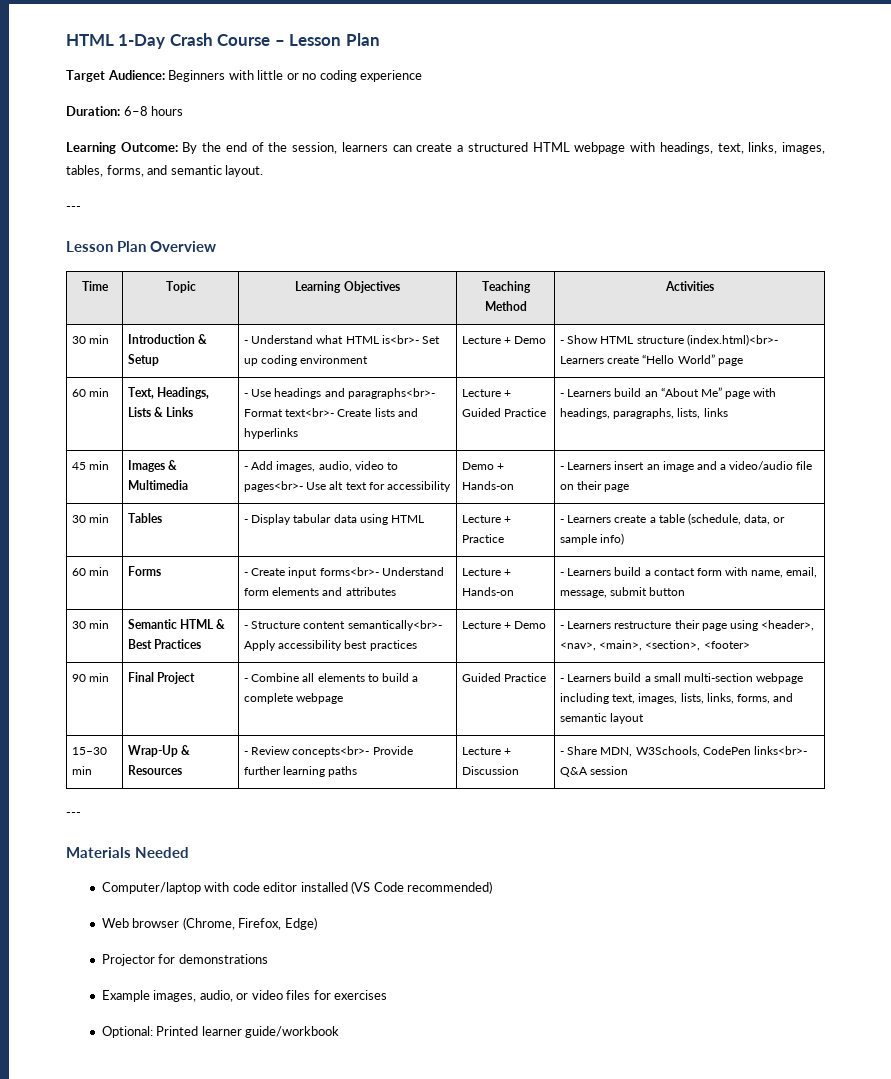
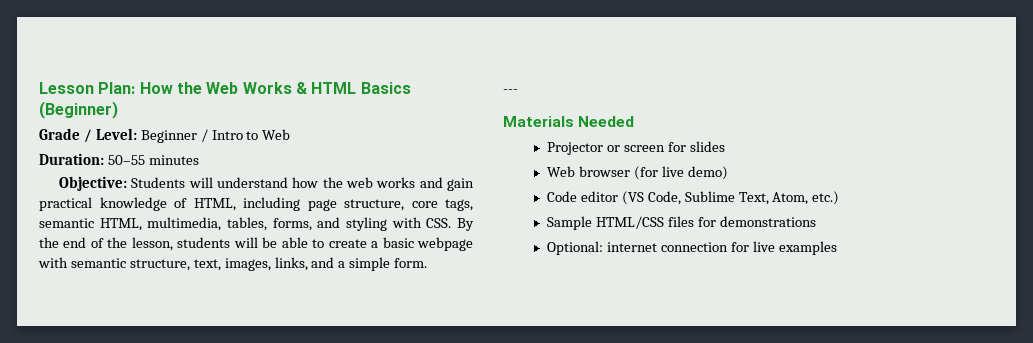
- HTML 1-Day Crash Course – Lesson Plan
- Target Audience: Beginners with little or no coding experience
- Duration: 6–8 hours
- Learning Outcome: By the end of the session, learners can create a structured HTML webpage with headings, text, links, images, tables, forms, and semantic layout.
- ---
- Lesson Plan Overview
- Time | Topic | Learning Objectives | Teaching Method | Activities
- 30 min | Introduction & Setup | - Understand what HTML is<br>- Set up coding environment | Lecture + Demo | - Show HTML structure (index.html)<br>- Learners create “Hello World” page
- 60 min | Text, Headings, Lists & Links | - Use headings and paragraphs<br>- Format text<br>- Create lists and hyperlinks | Lecture + Guided Practice | - Learners build an “About Me” page with headings, paragraphs, lists, links
- 45 min | Images & Multimedia | - Add images, audio, video to pages<br>- Use alt text for accessibility | Demo + Hands-on | - Learners insert an image and a video/audio file on their page
- 30 min | Tables | - Display tabular data using HTML | Lecture + Practice | - Learners create a table (schedule, data, or sample info)
- 60 min | Forms | - Create input forms<br>- Understand form elements and attributes | Lecture + Hands-on | - Learners build a contact form with name, email, message, submit button
- 30 min | Semantic HTML & Best Practices | - Structure content semantically<br>- Apply accessibility best practices | Lecture + Demo | - Learners restructure their page using <header>, <nav>, <main>, <section>, <footer>
- 90 min | Final Project | - Combine all elements to build a complete webpage | Guided Practice | - Learners build a small multi-section webpage including text, images, lists, links, forms, and semantic layout
- 15–30 min | Wrap-Up & Resources | - Review concepts<br>- Provide further learning paths | Lecture + Discussion | - Share MDN, W3Schools, CodePen links<br>- Q&A session
+ Lesson Plan: How the Web Works & HTML Basics (Beginner)
+ Grade / Level: Beginner / Intro to Web
+ Duration: 50–55 minutes
+ Objective: Students will understand how the web works and gain practical knowledge of HTML, including page structure, core tags, semantic HTML, multimedia, tables, forms, and styling with CSS. By the end of the lesson, students will be able to create a basic webpage with semantic structure, text, images, links, and a simple form.
  ---
  Materials Needed
- Computer/laptop with code editor installed (VS Code recommended)
- Web browser (Chrome, Firefox, Edge)
- Projector for demonstrations
- Example images, audio, or video files for exercises
- Optional: Printed learner guide/workbook
+ Projector or screen for slides
+ Web browser (for live demo)
+ Code editor (VS Code, Sublime Text, Atom, etc.)
+ Sample HTML/CSS files for demonstrations
+ Optional: internet connection for live examples

